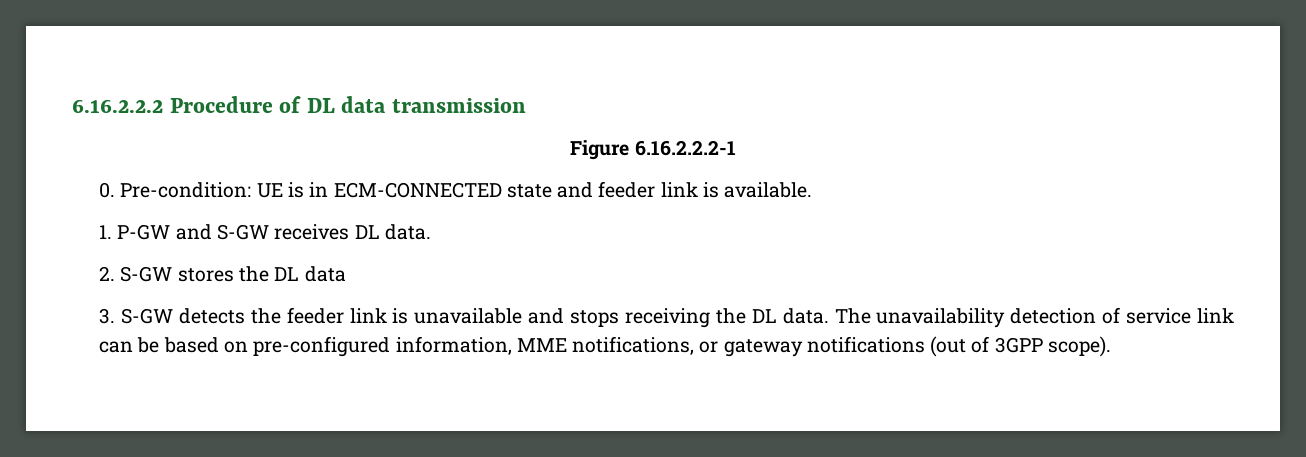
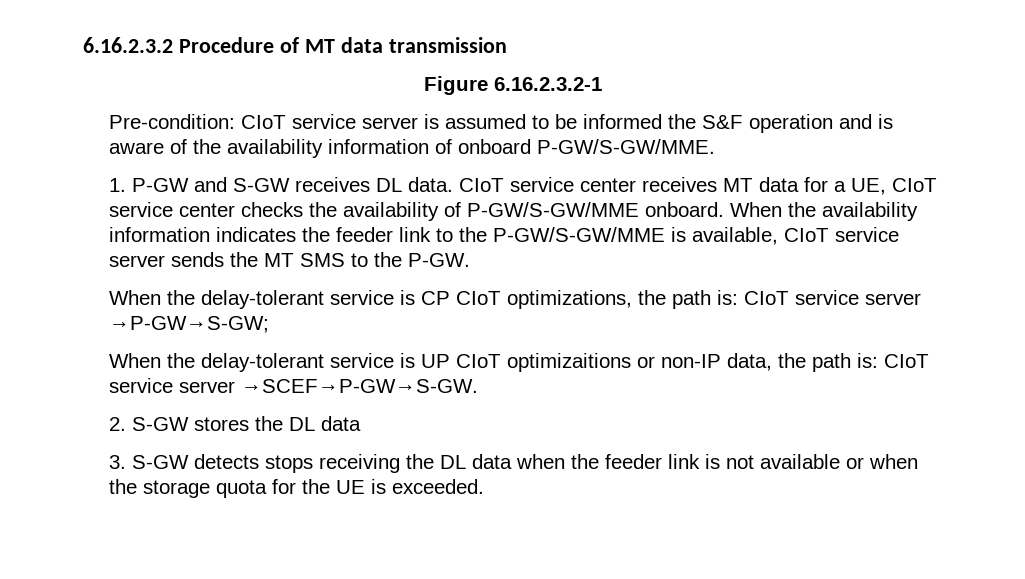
- 6.16.2.2.2 Procedure of DL data transmission
+ 6.16.2.3.2 Procedure of MT data transmission
- Figure 6.16.2.2.2-1
- 0. Pre-condition: UE is in ECM-CONNECTED state and feeder link is available.
+ Figure 6.16.2.3.2-1
+ Pre-condition: CIoT service server is assumed to be informed the S&F operation and is aware of the availability information of onboard P-GW/S-GW/MME.
+ CIoT service center receives MT data for a UE, CIoT service center checks the availability of P-GW/S-GW/MME onboard. When the availability information indicates the feeder link to the P-GW/S-GW/MME is available, CIoT service server sends the MT SMS to the P-GW.
+ When the delay-tolerant service is CP CIoT optimizations, the path is: CIoT service server →P-GW→S-GW;
+ When the delay-tolerant service is UP CIoT optimizaitions or non-IP data, the path is: CIoT service server →SCEF→P-GW→S-GW.
- 3. S-GW detects the feeder link is unavailable and stops receiving the DL data. The unavailability detection of service link can be based on pre-configured information, MME notifications, or gateway notifications (out of 3GPP scope).
+ 3. S-GW detects stops receiving the DL data when the feeder link is not available or when the storage quota for the UE is exceeded.

